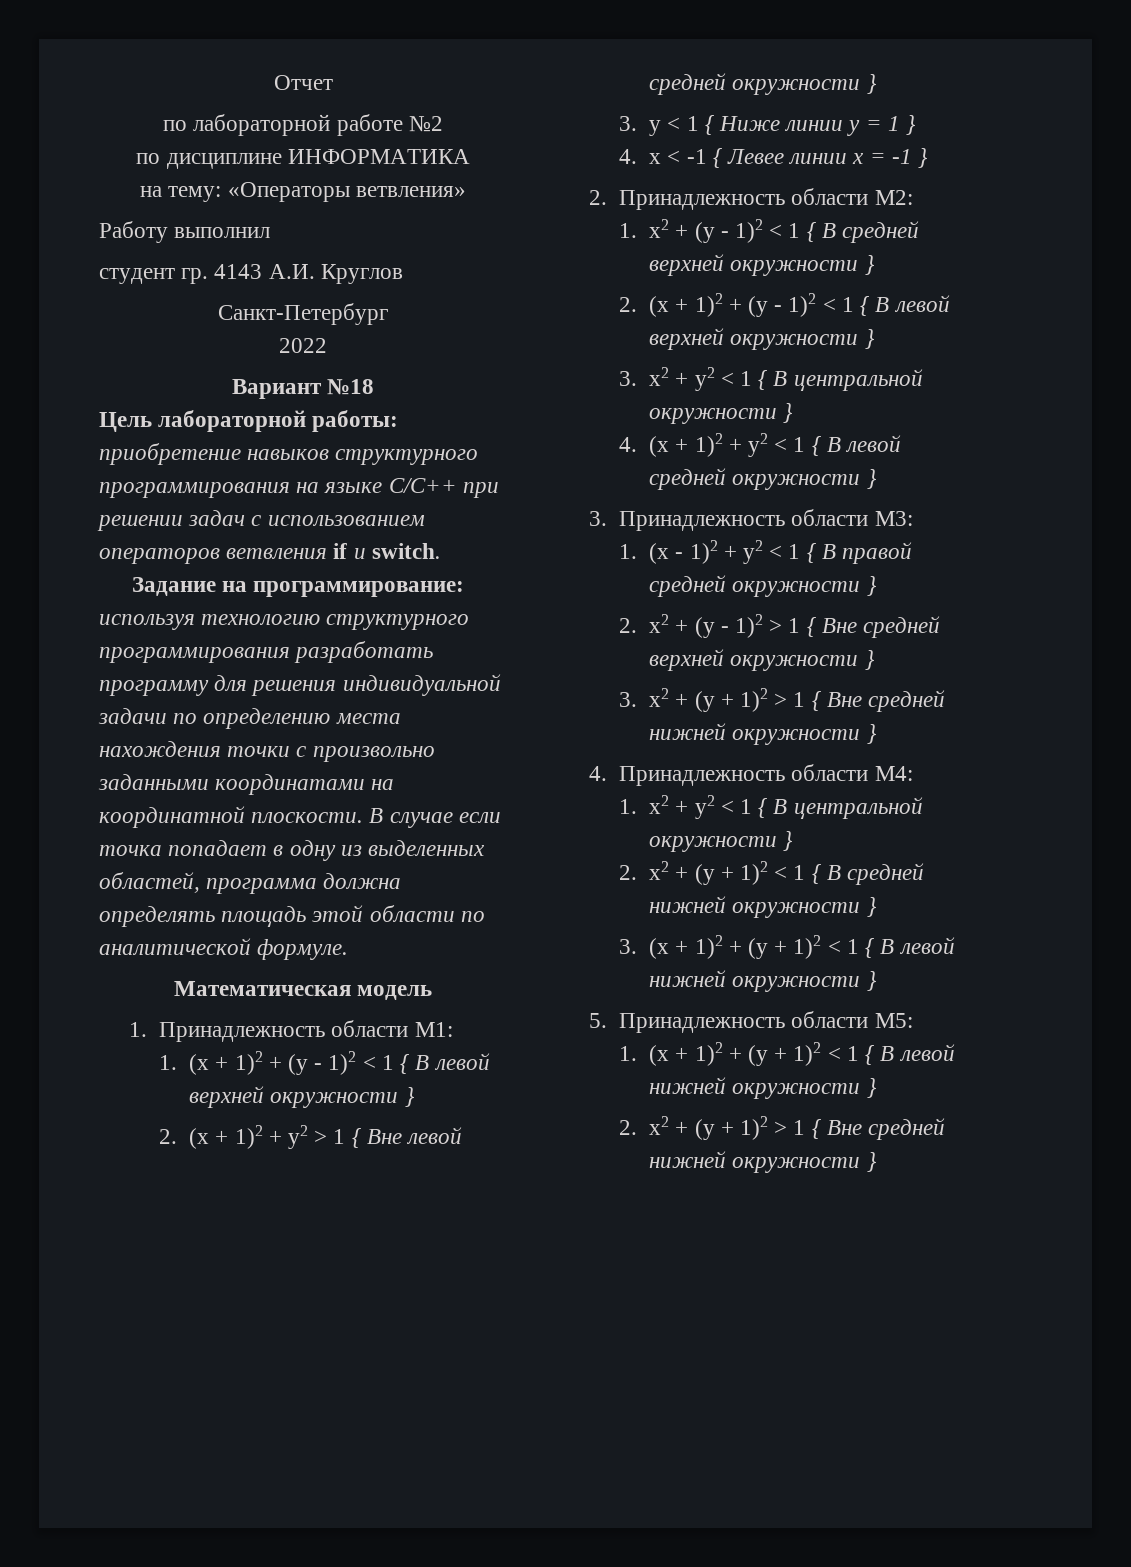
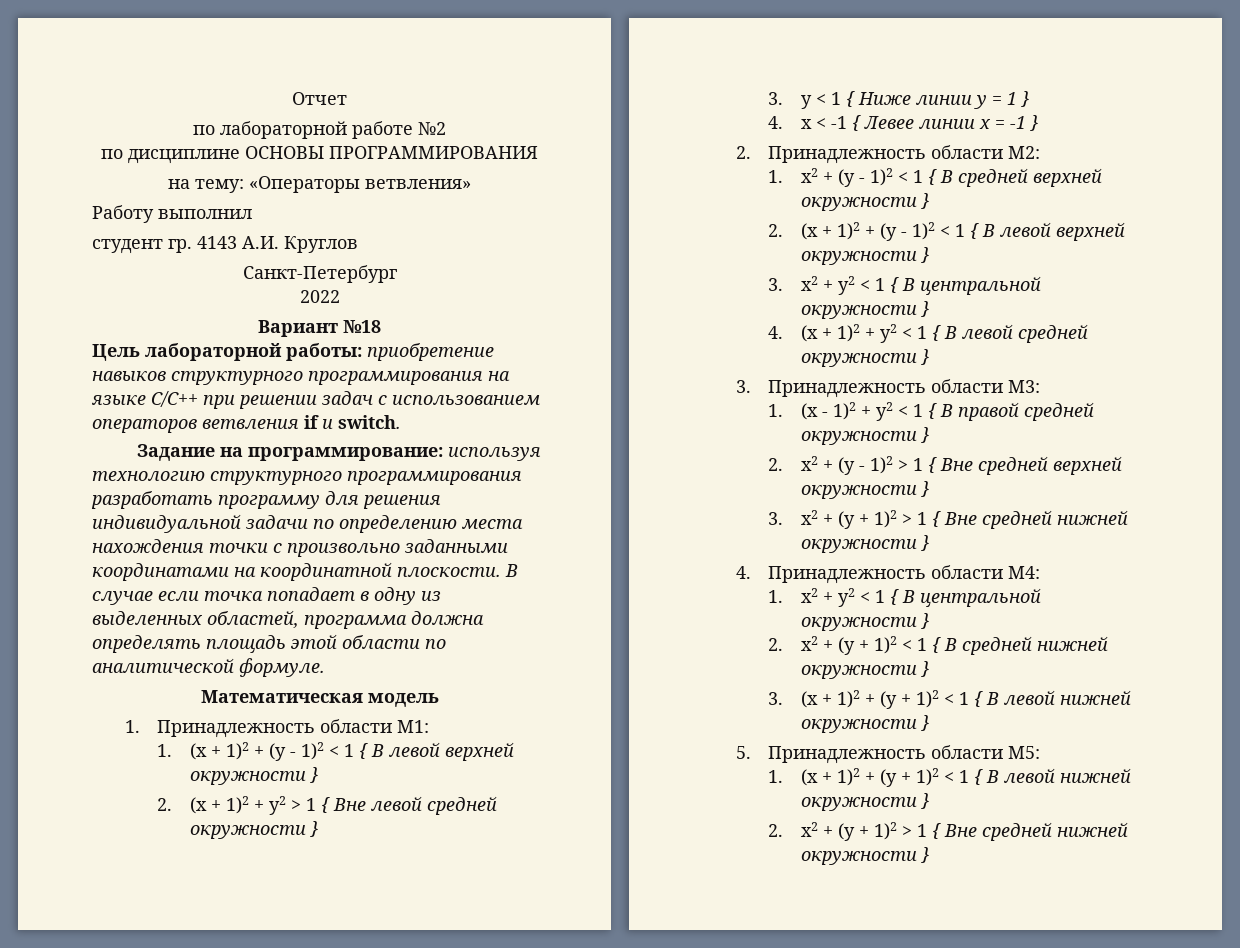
- по дисциплине ИНФОРМАТИКА
+ по дисциплине ОСНОВЫ ПРОГРАММИРОВАНИЯ

